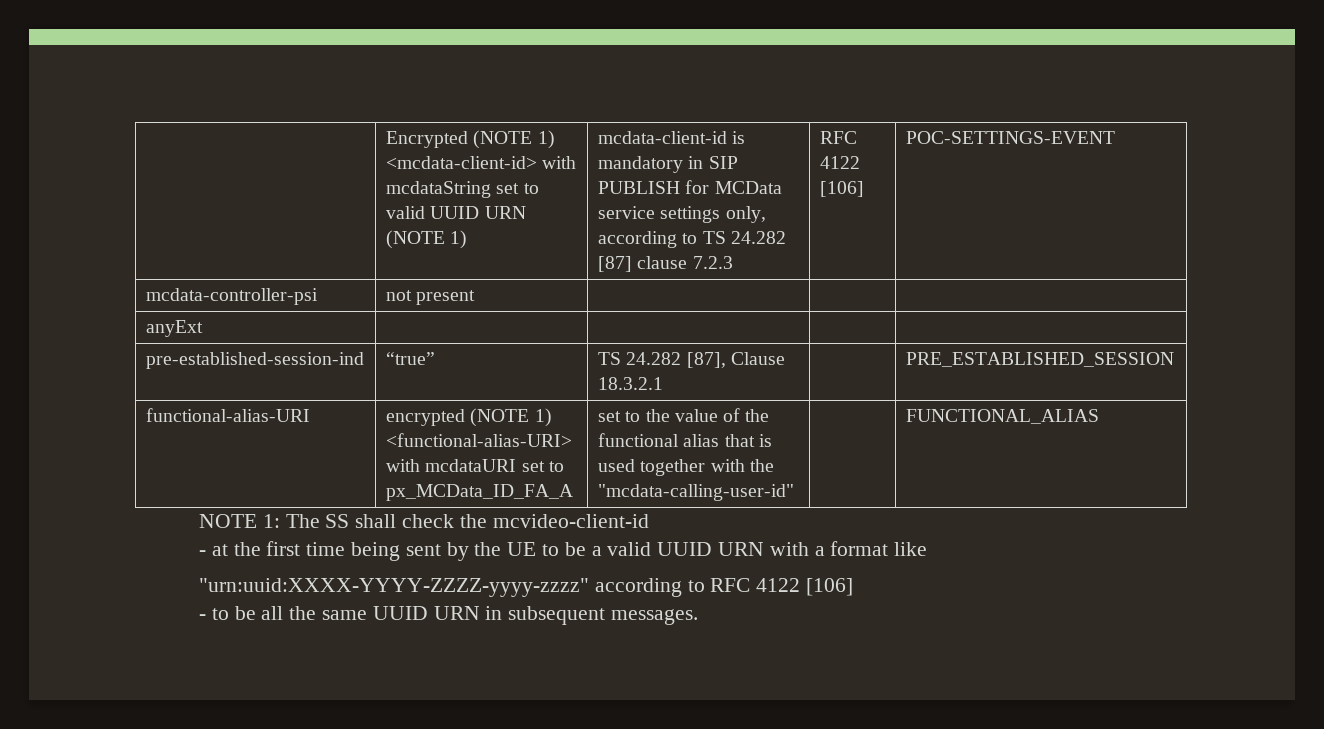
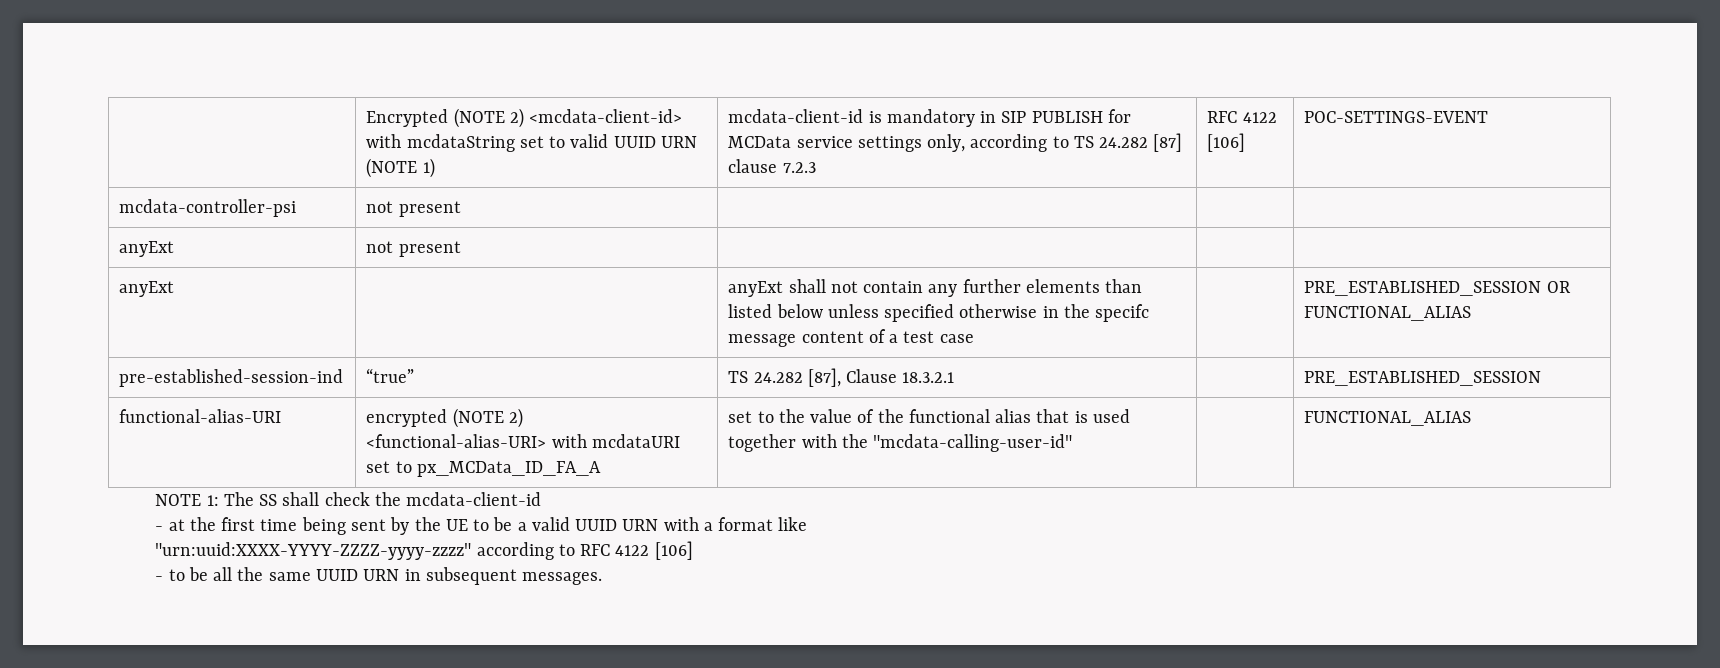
- | Encrypted (NOTE 1) <mcdata-client-id> with mcdataString set to valid UUID URN (NOTE 1) | mcdata-client-id is mandatory in SIP PUBLISH for MCData service settings only, according to TS 24.282 [87] clause 7.2.3 | RFC 4122 [106] | POC-SETTINGS-EVENT
+ | Encrypted (NOTE 2) <mcdata-client-id> with mcdataString set to valid UUID URN (NOTE 1) | mcdata-client-id is mandatory in SIP PUBLISH for MCData service settings only, according to TS 24.282 [87] clause 7.2.3 | RFC 4122 [106] | POC-SETTINGS-EVENT
- anyExt | | | |
+ anyExt | not present | | |
+ anyExt | | anyExt shall not contain any further elements than listed below unless specified otherwise in the specifc message content of a test case | | PRE_ESTABLISHED_SESSION OR FUNCTIONAL_ALIAS
- functional-alias-URI | encrypted (NOTE 1) <functional-alias-URI> with mcdataURI set to px_MCData_ID_FA_A | set to the value of the functional alias that is used together with the "mcdata-calling-user-id" | | FUNCTIONAL_ALIAS
+ functional-alias-URI | encrypted (NOTE 2) <functional-alias-URI> with mcdataURI set to px_MCData_ID_FA_A | set to the value of the functional alias that is used together with the "mcdata-calling-user-id" | | FUNCTIONAL_ALIAS
- NOTE 1: The SS shall check the mcvideo-client-id
+ NOTE 1: The SS shall check the mcdata-client-id

